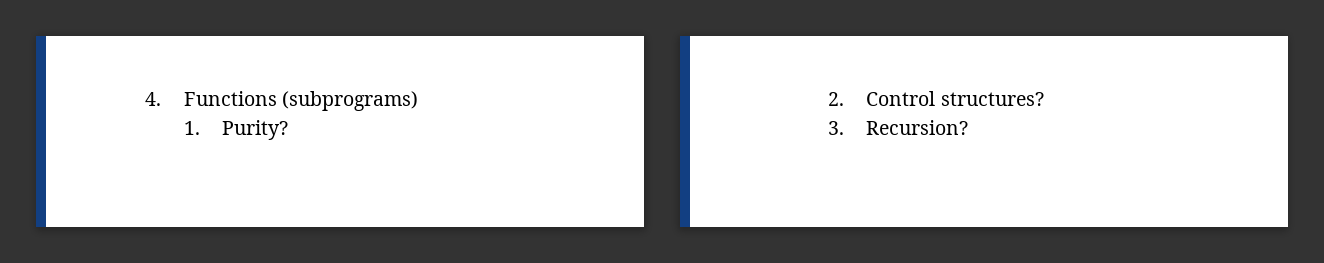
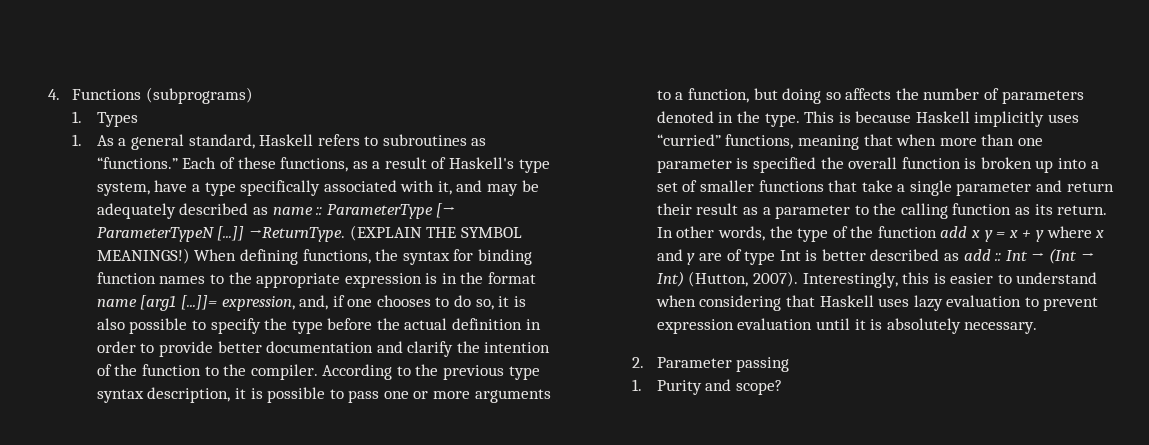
- 1. Purity?
- 2. Control structures?
- 3. Recursion?
+ 1. Types
+ 1. As a general standard, Haskell refers to subroutines as “functions.” Each of these functions, as a result of Haskell's type system, have a type specifically associated with it, and may be adequately described as name :: ParameterType [→ ParameterTypeN [...]] →ReturnType. (EXPLAIN THE SYMBOL MEANINGS!) When defining functions, the syntax for binding function names to the appropriate expression is in the format name [arg1 [...]]= expression, and, if one chooses to do so, it is also possible to specify the type before the actual definition in order to provide better documentation and clarify the intention of the function to the compiler. According to the previous type syntax description, it is possible to pass one or more arguments to a function, but doing so affects the number of parameters denoted in the type. This is because Haskell implicitly uses “curried” functions, meaning that when more than one parameter is specified the overall function is broken up into a set of smaller functions that take a single parameter and return their result as a parameter to the calling function as its return. In other words, the type of the function add x y = x + y where x and y are of type Int is better described as add :: Int → (Int → Int) (Hutton, 2007). Interestingly, this is easier to understand when considering that Haskell uses lazy evaluation to prevent expression evaluation until it is absolutely necessary.
+ 2. Parameter passing
+ 1. Purity and scope?

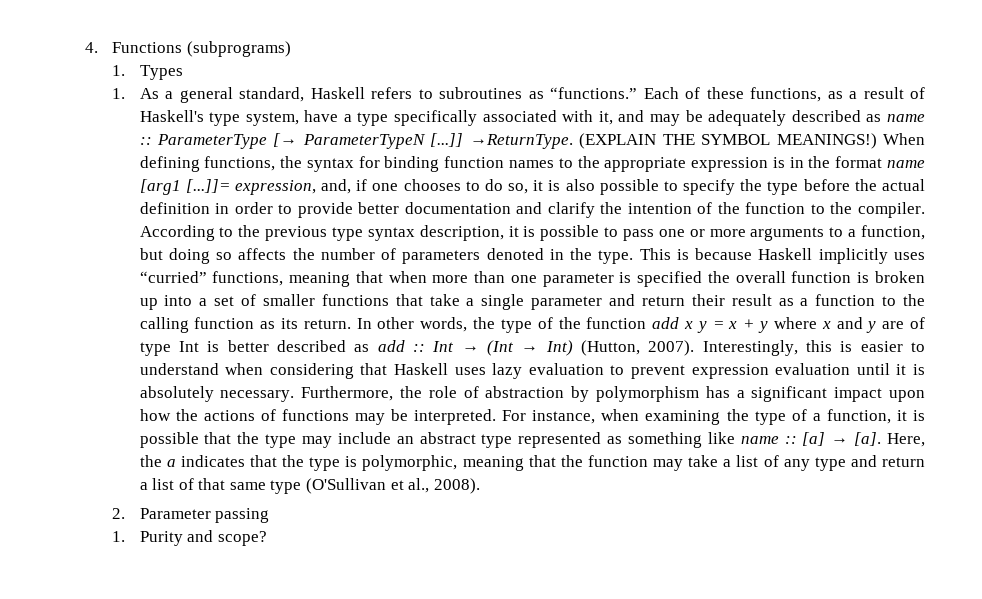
- This is because Haskell implicitly uses “curried” functions, meaning that when more than one parameter is specified the overall function is broken up into a set of smaller functions that take a single parameter and return their result as a parameter to the calling function as its return.
+ This is because Haskell implicitly uses “curried” functions, meaning that when more than one parameter is specified the overall function is broken up into a set of smaller functions that take a single parameter and return their result as a function to the calling function as its return.
+ Furthermore, the role of abstraction by polymorphism has a significant impact upon how the actions of functions may be interpreted. For instance, when examining the type of a function, it is possible that the type may include an abstract type represented as something like name :: [a] → [a]. Here, the a indicates that the type is polymorphic, meaning that the function may take a list of any type and return a list of that same type (O'Sullivan et al., 2008).

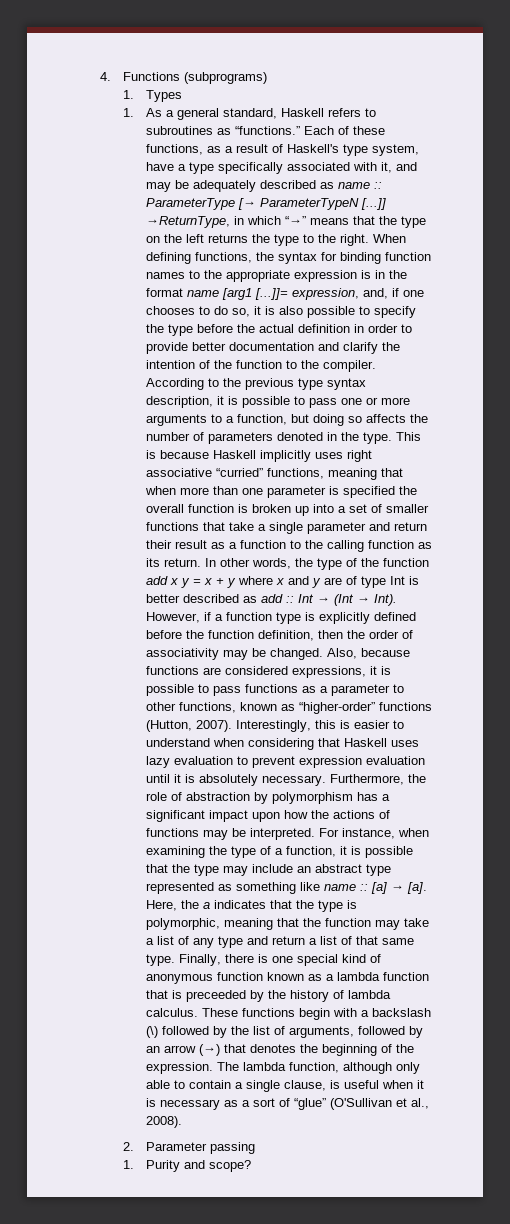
- →ReturnType. (EXPLAIN THE SYMBOL MEANINGS!)
+ →ReturnType, in which “→” means that the type on the left returns the type to the right.
- This is because Haskell implicitly uses “curried” functions, meaning that when more than one parameter is specified the overall function is broken up into a set of smaller functions that take a single parameter and return their result as a function to the calling function as its return.
+ This is because Haskell implicitly uses right associative “curried” functions, meaning that when more than one parameter is specified the overall function is broken up into a set of smaller functions that take a single parameter and return their result as a function to the calling function as its return.
- In other words, the type of the function add x y = x + y where x and y are of type Int is better described as add :: Int → (Int → Int) (Hutton, 2007).
+ In other words, the type of the function add x y = x + y where x and y are of type Int is better described as add :: Int → (Int → Int). However, if a function type is explicitly defined before the function definition, then the order of associativity may be changed. Also, because functions are considered expressions, it is possible to pass functions as a parameter to other functions, known as “higher-order” functions (Hutton, 2007).
- Here, the a indicates that the type is polymorphic, meaning that the function may take a list of any type and return a list of that same type (O'Sullivan et al., 2008).
+ Here, the a indicates that the type is polymorphic, meaning that the function may take a list of any type and return a list of that same type. Finally, there is one special kind of anonymous function known as a lambda function that is preceeded by the history of lambda calculus. These functions begin with a backslash (\) followed by the list of arguments, followed by an arrow (→) that denotes the beginning of the expression. The lambda function, although only able to contain a single clause, is useful when it is necessary as a sort of “glue” (O'Sullivan et al., 2008).

